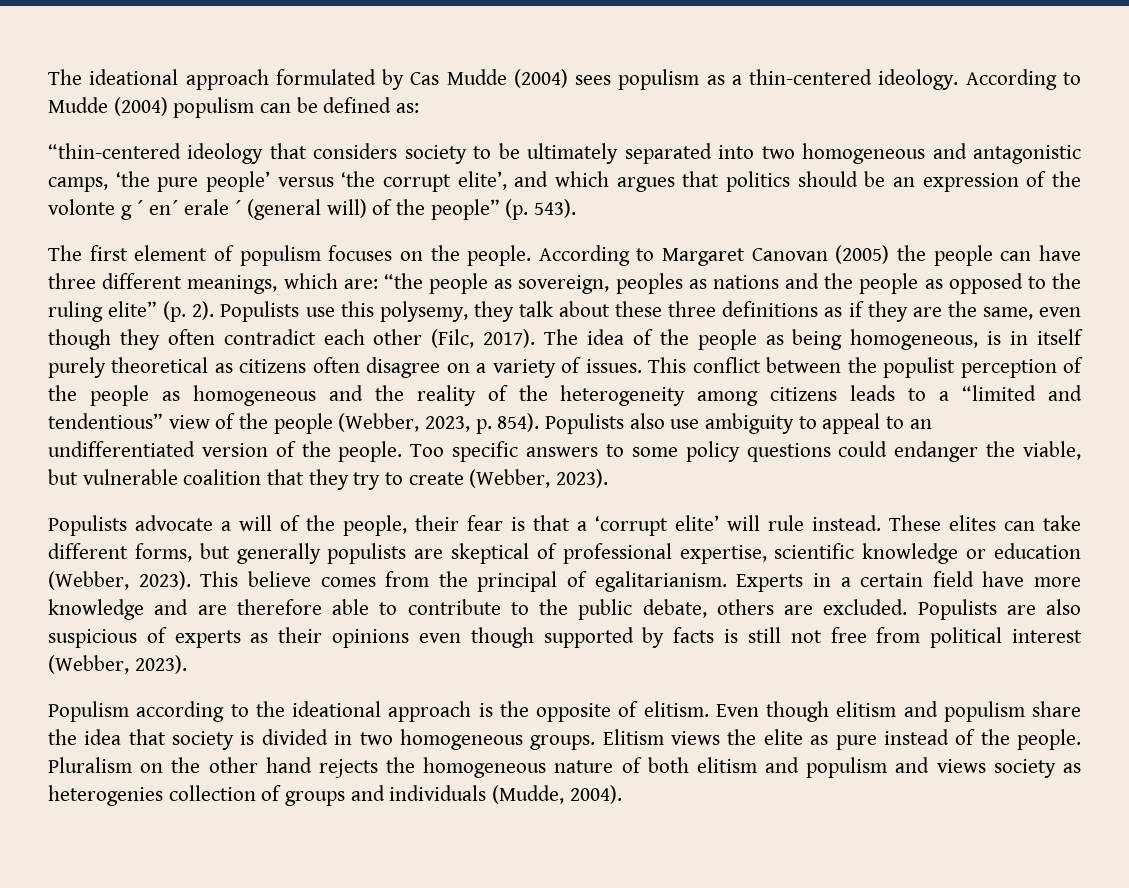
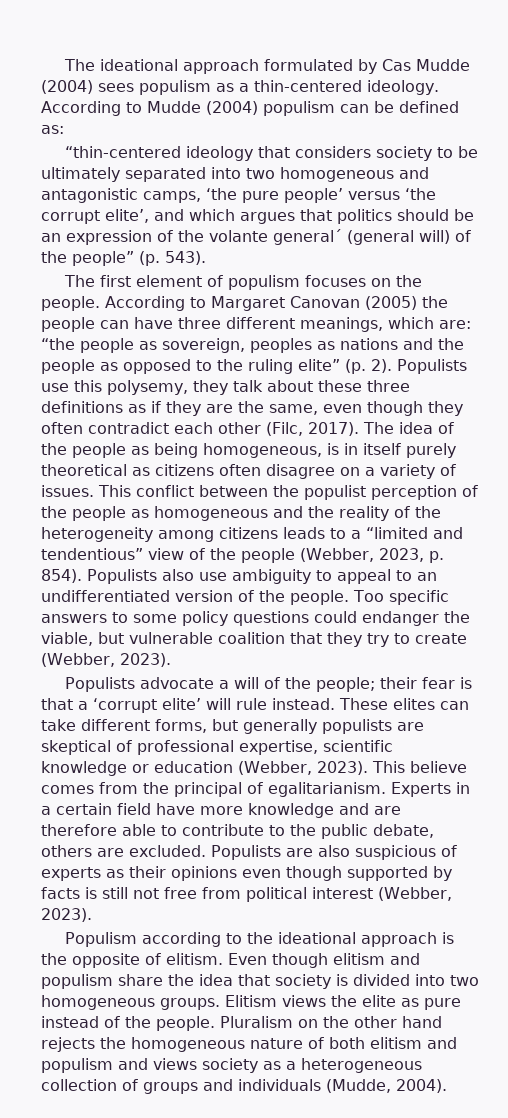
- “thin-centered ideology that considers society to be ultimately separated into two homogeneous and antagonistic camps, ‘the pure people’ versus ‘the corrupt elite’, and which argues that politics should be an expression of the volonte g ´ en´ erale ´ (general will) of the people” (p. 543).
+ “thin-centered ideology that considers society to be ultimately separated into two homogeneous and antagonistic camps, ‘the pure people’ versus ‘the corrupt elite’, and which argues that politics should be an expression of the volante general´ (general will) of the people” (p. 543).
- Populists advocate a will of the people, their fear is that a ‘corrupt elite’ will rule instead.
+ Populists advocate a will of the people; their fear is that a ‘corrupt elite’ will rule instead.
- Even though elitism and populism share the idea that society is divided in two homogeneous groups.
+ Even though elitism and populism share the idea that society is divided into two homogeneous groups.
- Pluralism on the other hand rejects the homogeneous nature of both elitism and populism and views society as heterogenies collection of groups and individuals (Mudde, 2004).
+ Pluralism on the other hand rejects the homogeneous nature of both elitism and populism and views society as a heterogeneous collection of groups and individuals (Mudde, 2004).

